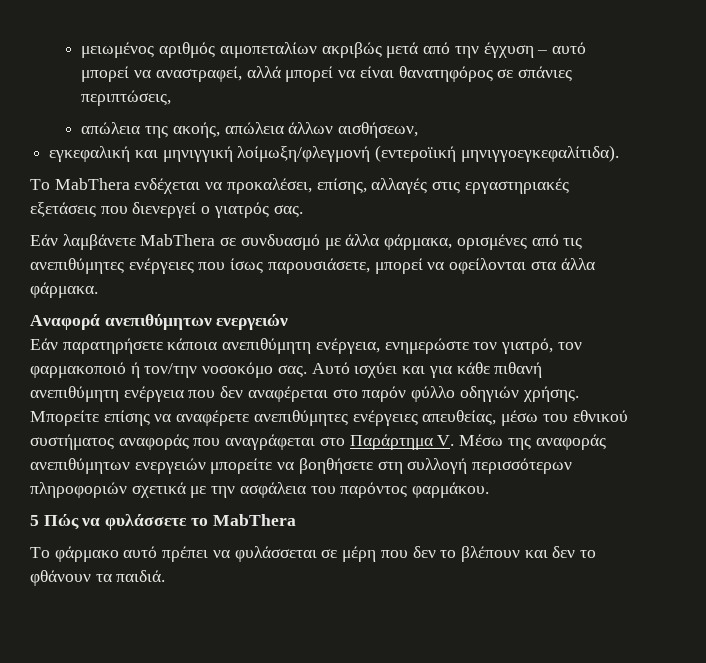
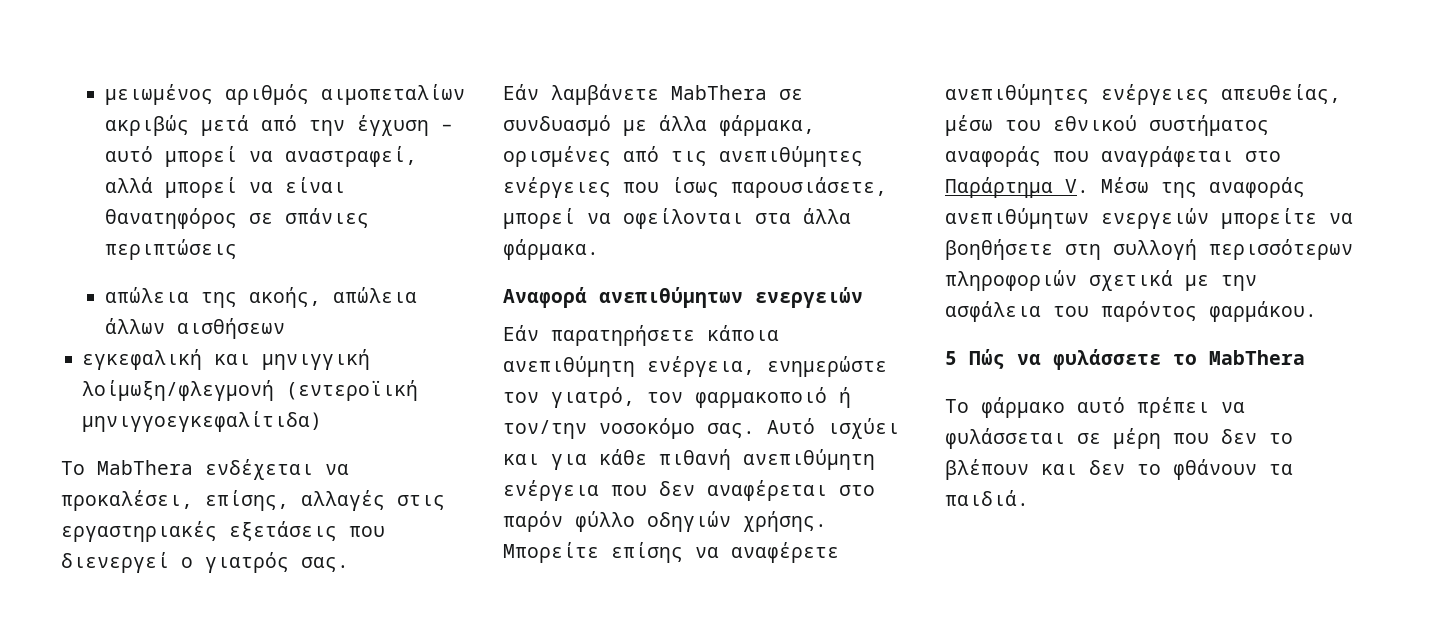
- μειωμένος αριθμός αιμοπεταλίων ακριβώς μετά από την έγχυση – αυτό μπορεί να αναστραφεί, αλλά μπορεί να είναι θανατηφόρος σε σπάνιες περιπτώσεις,
+ μειωμένος αριθμός αιμοπεταλίων ακριβώς μετά από την έγχυση – αυτό μπορεί να αναστραφεί, αλλά μπορεί να είναι θανατηφόρος σε σπάνιες περιπτώσεις
- απώλεια της ακοής, απώλεια άλλων αισθήσεων,
+ απώλεια της ακοής, απώλεια άλλων αισθήσεων
- εγκεφαλική και μηνιγγική λοίμωξη/φλεγμονή (εντεροϊική μηνιγγοεγκεφαλίτιδα).
+ εγκεφαλική και μηνιγγική λοίμωξη/φλεγμονή (εντεροϊική μηνιγγοεγκεφαλίτιδα)

